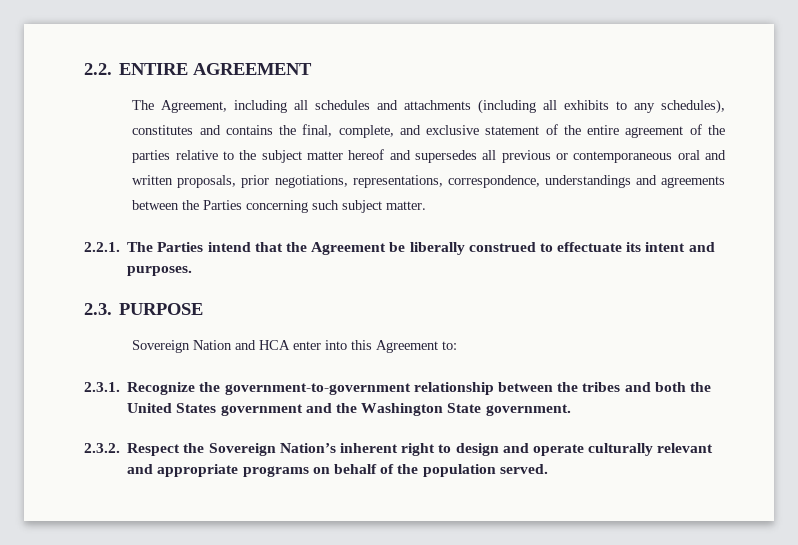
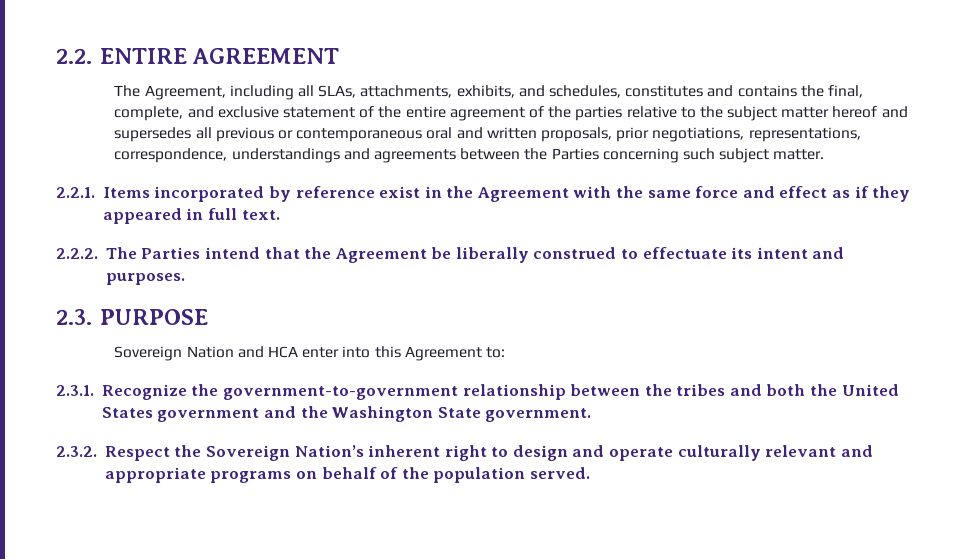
- The Agreement, including all schedules and attachments (including all exhibits to any schedules), constitutes and contains the final, complete, and exclusive statement of the entire agreement of the parties relative to the subject matter hereof and supersedes all previous or contemporaneous oral and written proposals, prior negotiations, representations, correspondence, understandings and agreements between the Parties concerning such subject matter.
+ The Agreement, including all SLAs, attachments, exhibits, and schedules, constitutes and contains the final, complete, and exclusive statement of the entire agreement of the parties relative to the subject matter hereof and supersedes all previous or contemporaneous oral and written proposals, prior negotiations, representations, correspondence, understandings and agreements between the Parties concerning such subject matter.
- 2.2.1. The Parties intend that the Agreement be liberally construed to effectuate its intent and purposes.
+ 2.2.1. Items incorporated by reference exist in the Agreement with the same force and effect as if they appeared in full text.
+ 2.2.2. The Parties intend that the Agreement be liberally construed to effectuate its intent and purposes.

